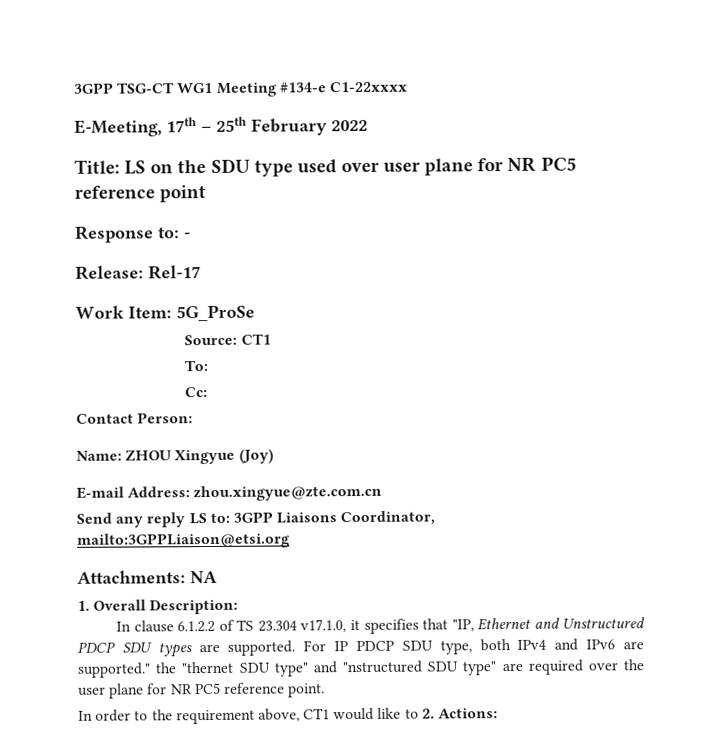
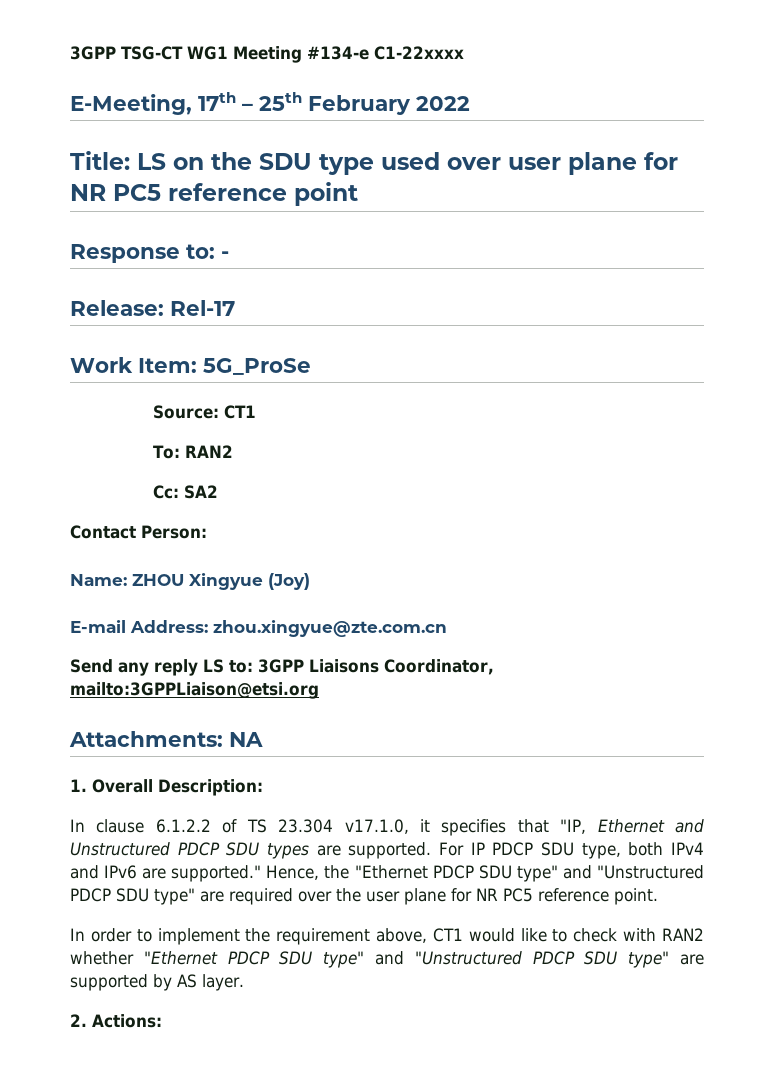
- To:
+ To: RAN2
- Cc:
+ Cc: SA2
- For IP PDCP SDU type, both IPv4 and IPv6 are supported." the "thernet SDU type" and "nstructured SDU type" are required over the user plane for NR PC5 reference point.
+ For IP PDCP SDU type, both IPv4 and IPv6 are supported." Hence, the "Ethernet PDCP SDU type" and "Unstructured PDCP SDU type" are required over the user plane for NR PC5 reference point.
- In order to the requirement above, CT1 would like to 2. Actions:
+ In order to implement the requirement above, CT1 would like to check with RAN2 whether "Ethernet PDCP SDU type" and "Unstructured PDCP SDU type" are supported by AS layer.
+ 2. Actions:

